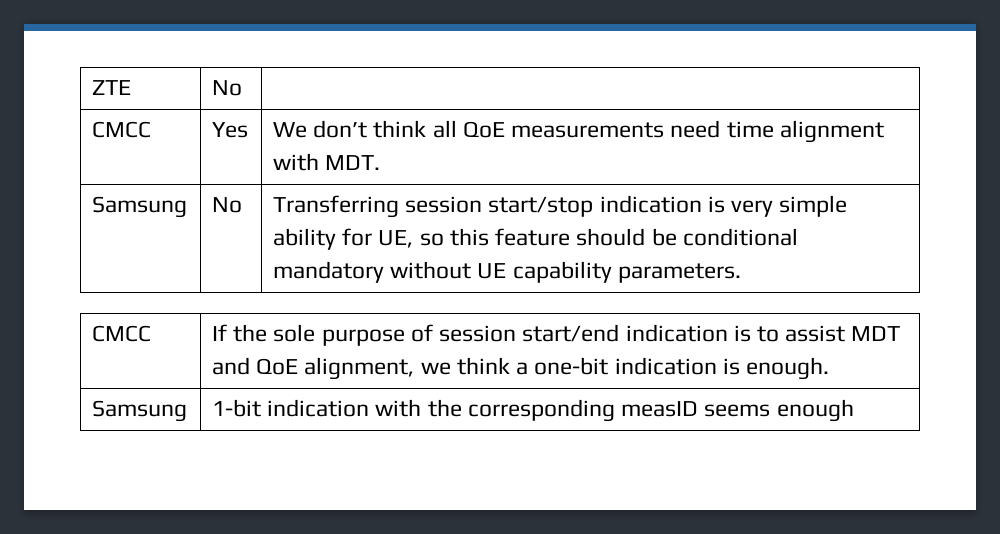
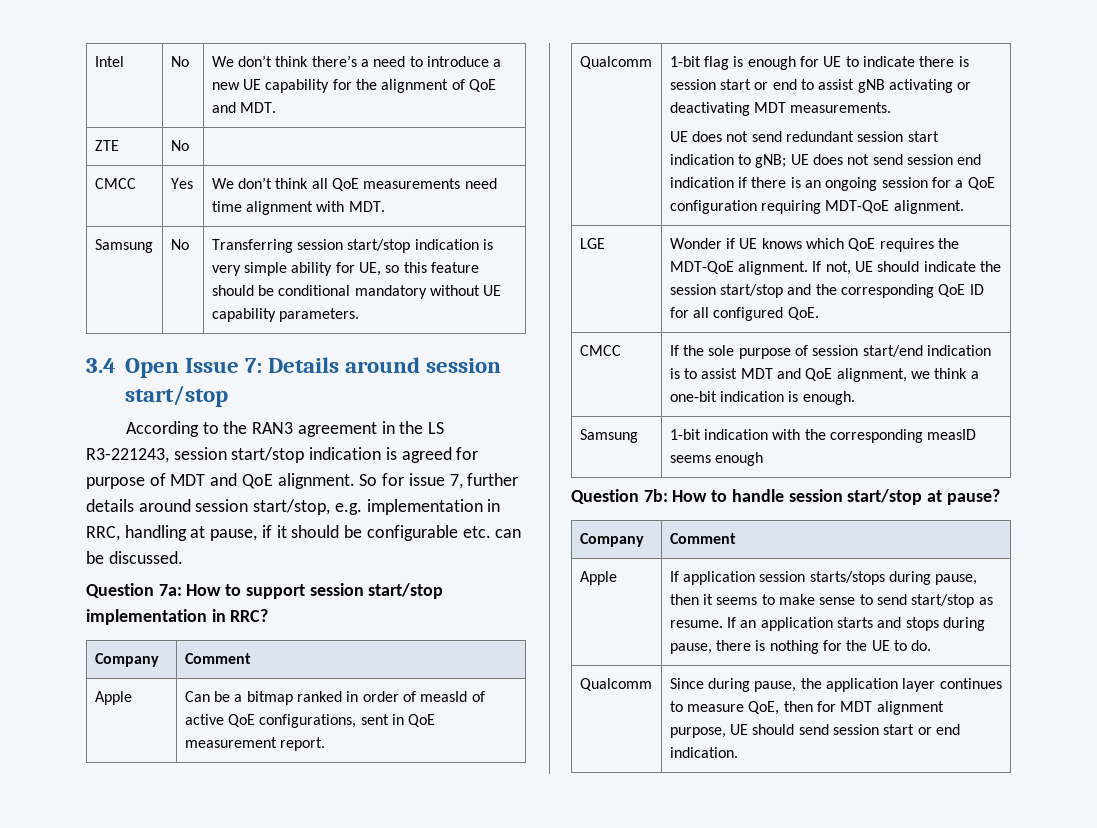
+ Intel | No | We don’t think there’s a need to introduce a new UE capability for the alignment of QoE and MDT.
+ 3.4 Open Issue 7: Details around session start/stop
+ According to the RAN3 agreement in the LS R3-221243, session start/stop indication is agreed for purpose of MDT and QoE alignment. So for issue 7, further details around session start/stop, e.g. implementation in RRC, handling at pause, if it should be configurable etc. can be discussed.
+ Question 7a: How to support session start/stop implementation in RRC?
+ Company | Comment
+ Apple | Can be a bitmap ranked in order of measId of active QoE configurations, sent in QoE measurement report.
+ Qualcomm | 1-bit flag is enough for UE to indicate there is session start or end to assist gNB activating or deactivating MDT measurements.
+ UE does not send redundant session start indication to gNB; UE does not send session end indication if there is an ongoing session for a QoE configuration requiring MDT-QoE alignment.
+ LGE | Wonder if UE knows which QoE requires the MDT-QoE alignment. If not, UE should indicate the session start/stop and the corresponding QoE ID for all configured QoE.
+ Question 7b: How to handle session start/stop at pause?
+ Company | Comment
+ Apple | If application session starts/stops during pause, then it seems to make sense to send start/stop as resume. If an application starts and stops during pause, there is nothing for the UE to do.
+ Qualcomm | Since during pause, the application layer continues to measure QoE, then for MDT alignment purpose, UE should send session start or end indication.

